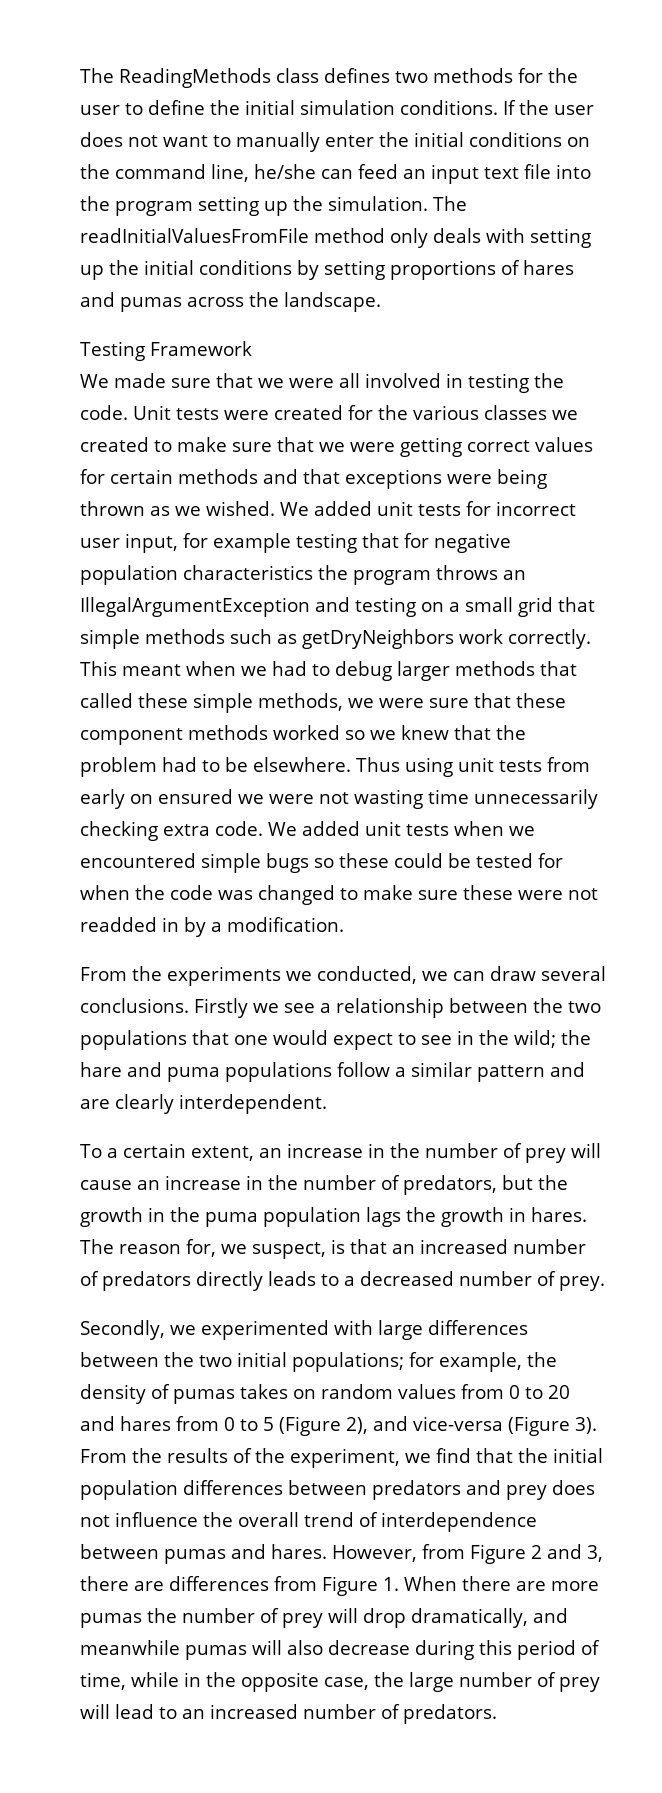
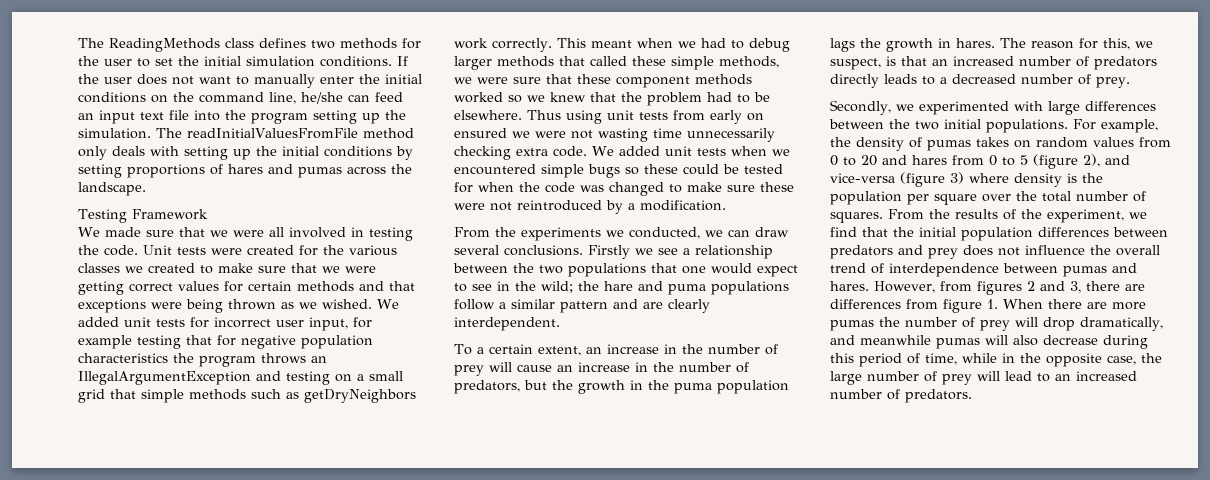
- The ReadingMethods class defines two methods for the user to define the initial simulation conditions.
+ The ReadingMethods class defines two methods for the user to set the initial simulation conditions.
- We added unit tests when we encountered simple bugs so these could be tested for when the code was changed to make sure these were not readded in by a modification.
+ We added unit tests when we encountered simple bugs so these could be tested for when the code was changed to make sure these were not reintroduced by a modification.
- The reason for, we suspect, is that an increased number of predators directly leads to a decreased number of prey.
+ The reason for this, we suspect, is that an increased number of predators directly leads to a decreased number of prey.
- Secondly, we experimented with large differences between the two initial populations; for example, the density of pumas takes on random values from 0 to 20 and hares from 0 to 5 (Figure 2), and vice-versa (Figure 3).
+ Secondly, we experimented with large differences between the two initial populations. For example, the density of pumas takes on random values from 0 to 20 and hares from 0 to 5 (figure 2), and vice-versa (figure 3) where density is the population per square over the total number of squares.
- However, from Figure 2 and 3, there are differences from Figure 1. When there are more pumas the number of prey will drop dramatically, and meanwhile pumas will also decrease during this period of time, while in the opposite case, the large number of prey will lead to an increased number of predators.
+ However, from figures 2 and 3, there are differences from figure 1. When there are more pumas the number of prey will drop dramatically, and meanwhile pumas will also decrease during this period of time, while in the opposite case, the large number of prey will lead to an increased number of predators.

